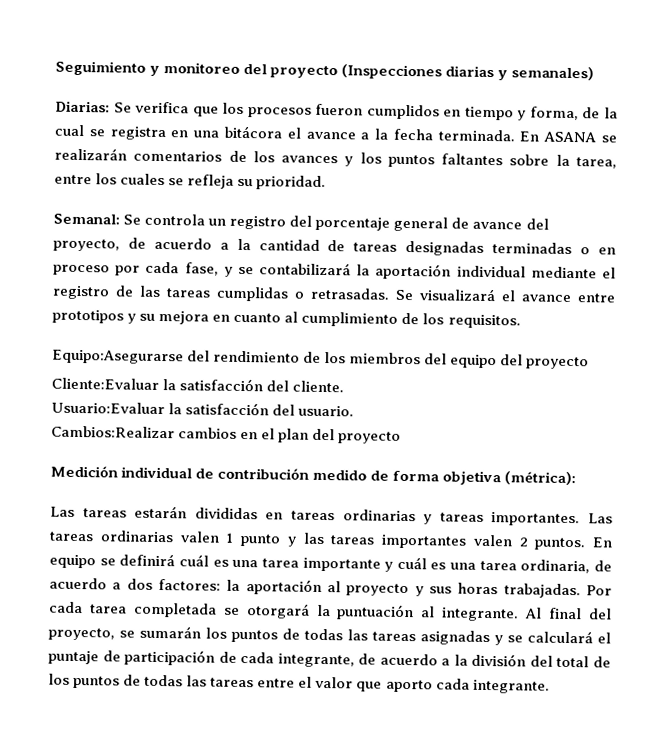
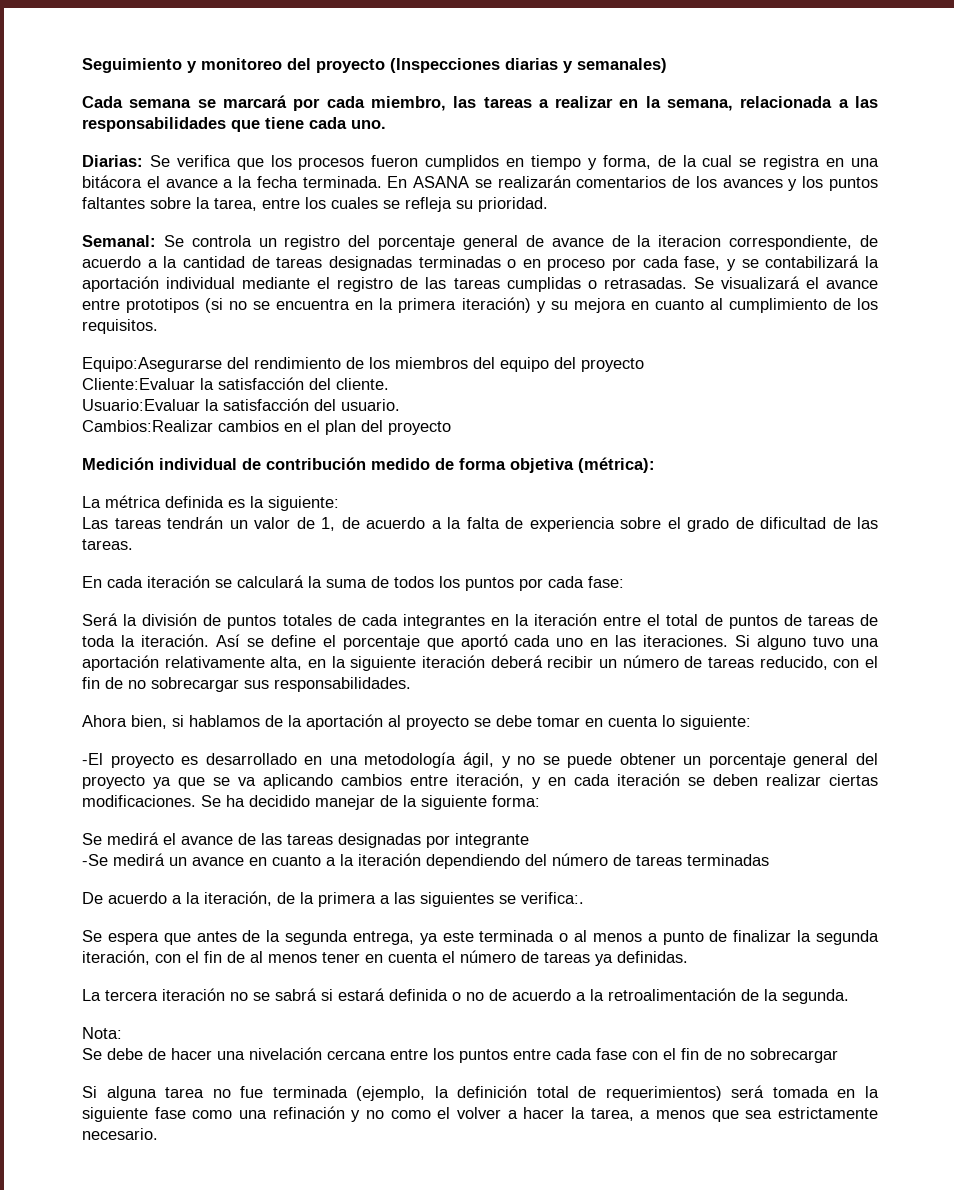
+ Cada semana se marcará por cada miembro, las tareas a realizar en la semana, relacionada a las responsabilidades que tiene cada uno.
- Semanal: Se controla un registro del porcentaje general de avance del proyecto, de acuerdo a la cantidad de tareas designadas terminadas o en proceso por cada fase, y se contabilizará la aportación individual mediante el registro de las tareas cumplidas o retrasadas.
+ Semanal: Se controla un registro del porcentaje general de avance de la iteracion correspondiente, de acuerdo a la cantidad de tareas designadas terminadas o en proceso por cada fase, y se contabilizará la aportación individual mediante el registro de las tareas cumplidas o retrasadas.
- Se visualizará el avance entre prototipos y su mejora en cuanto al cumplimiento de los requisitos.
+ Se visualizará el avance entre prototipos (si no se encuentra en la primera iteración) y su mejora en cuanto al cumplimiento de los requisitos.
- Las tareas estarán divididas en tareas ordinarias y tareas importantes. Las tareas ordinarias valen 1 punto y las tareas importantes valen 2 puntos. En equipo se definirá cuál es una tarea importante y cuál es una tarea ordinaria, de acuerdo a dos factores: la aportación al proyecto y sus horas trabajadas. Por cada tarea completada se otorgará la puntuación al integrante. Al final del proyecto, se sumarán los puntos de todas las tareas asignadas y se calculará el puntaje de participación de cada integrante, de acuerdo a la división del total de los puntos de todas las tareas entre el valor que aporto cada integrante.
+ La métrica definida es la siguiente:
+ Las tareas tendrán un valor de 1, de acuerdo a la falta de experiencia sobre el grado de dificultad de las tareas.
+ En cada iteración se calculará la suma de todos los puntos por cada fase:
+ Será la división de puntos totales de cada integrantes en la iteración entre el total de puntos de tareas de toda la iteración. Así se define el porcentaje que aportó cada uno en las iteraciones. Si alguno tuvo una aportación relativamente alta, en la siguiente iteración deberá recibir un número de tareas reducido, con el fin de no sobrecargar sus responsabilidades.
+ Ahora bien, si hablamos de la aportación al proyecto se debe tomar en cuenta lo siguiente:
+ -El proyecto es desarrollado en una metodología ágil, y no se puede obtener un porcentaje general del proyecto ya que se va aplicando cambios entre iteración, y en cada iteración se deben realizar ciertas modificaciones. Se ha decidido manejar de la siguiente forma:
+ Se medirá el avance de las tareas designadas por integrante
+ -Se medirá un avance en cuanto a la iteración dependiendo del número de tareas terminadas
+ De acuerdo a la iteración, de la primera a las siguientes se verifica:.
+ Se espera que antes de la segunda entrega, ya este terminada o al menos a punto de finalizar la segunda iteración, con el fin de al menos tener en cuenta el número de tareas ya definidas.
+ La tercera iteración no se sabrá si estará definida o no de acuerdo a la retroalimentación de la segunda.
+ Nota:
+ Se debe de hacer una nivelación cercana entre los puntos entre cada fase con el fin de no sobrecargar
+ Si alguna tarea no fue terminada (ejemplo, la definición total de requerimientos) será tomada en la siguiente fase como una refinación y no como el volver a hacer la tarea, a menos que sea estrictamente necesario.

